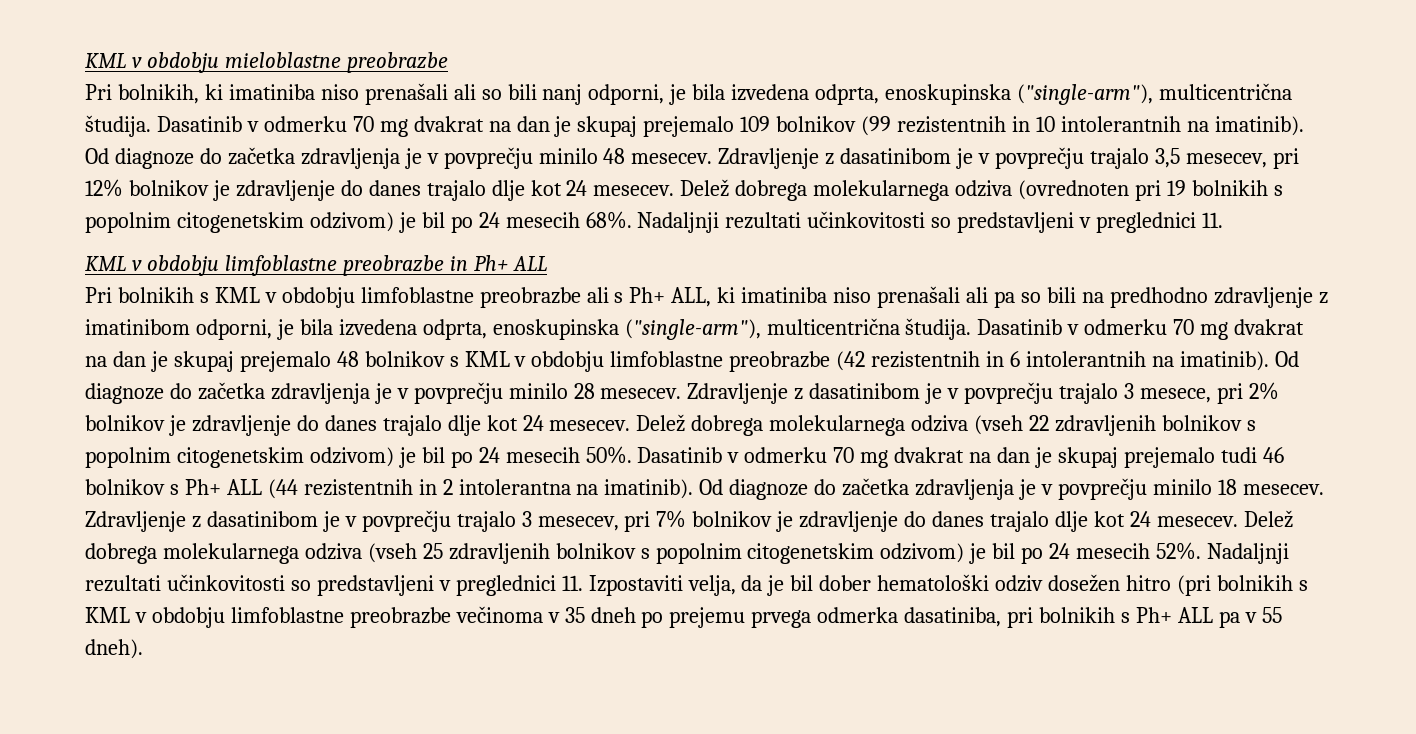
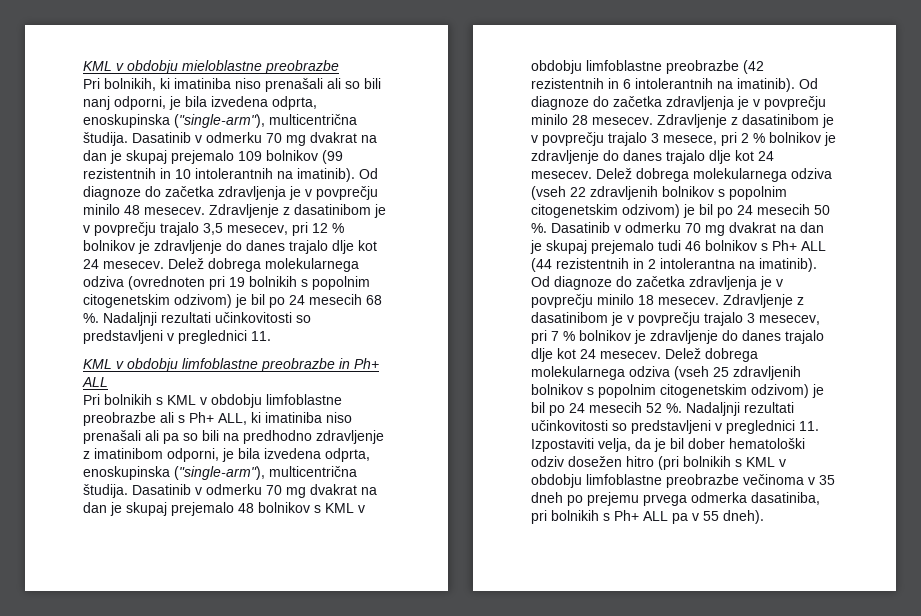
- Zdravljenje z dasatinibom je v povprečju trajalo 3,5 mesecev, pri 12% bolnikov je zdravljenje do danes trajalo dlje kot 24 mesecev.
+ Zdravljenje z dasatinibom je v povprečju trajalo 3,5 mesecev, pri 12 % bolnikov je zdravljenje do danes trajalo dlje kot 24 mesecev.
- Delež dobrega molekularnega odziva (ovrednoten pri 19 bolnikih s popolnim citogenetskim odzivom) je bil po 24 mesecih 68%.
+ Delež dobrega molekularnega odziva (ovrednoten pri 19 bolnikih s popolnim citogenetskim odzivom) je bil po 24 mesecih 68 %.
- Zdravljenje z dasatinibom je v povprečju trajalo 3 mesece, pri 2% bolnikov je zdravljenje do danes trajalo dlje kot 24 mesecev.
+ Zdravljenje z dasatinibom je v povprečju trajalo 3 mesece, pri 2 % bolnikov je zdravljenje do danes trajalo dlje kot 24 mesecev.
- Delež dobrega molekularnega odziva (vseh 22 zdravljenih bolnikov s popolnim citogenetskim odzivom) je bil po 24 mesecih 50%.
+ Delež dobrega molekularnega odziva (vseh 22 zdravljenih bolnikov s popolnim citogenetskim odzivom) je bil po 24 mesecih 50 %.
- Zdravljenje z dasatinibom je v povprečju trajalo 3 mesecev, pri 7% bolnikov je zdravljenje do danes trajalo dlje kot 24 mesecev.
+ Zdravljenje z dasatinibom je v povprečju trajalo 3 mesecev, pri 7 % bolnikov je zdravljenje do danes trajalo dlje kot 24 mesecev.
- Delež dobrega molekularnega odziva (vseh 25 zdravljenih bolnikov s popolnim citogenetskim odzivom) je bil po 24 mesecih 52%.
+ Delež dobrega molekularnega odziva (vseh 25 zdravljenih bolnikov s popolnim citogenetskim odzivom) je bil po 24 mesecih 52 %.

